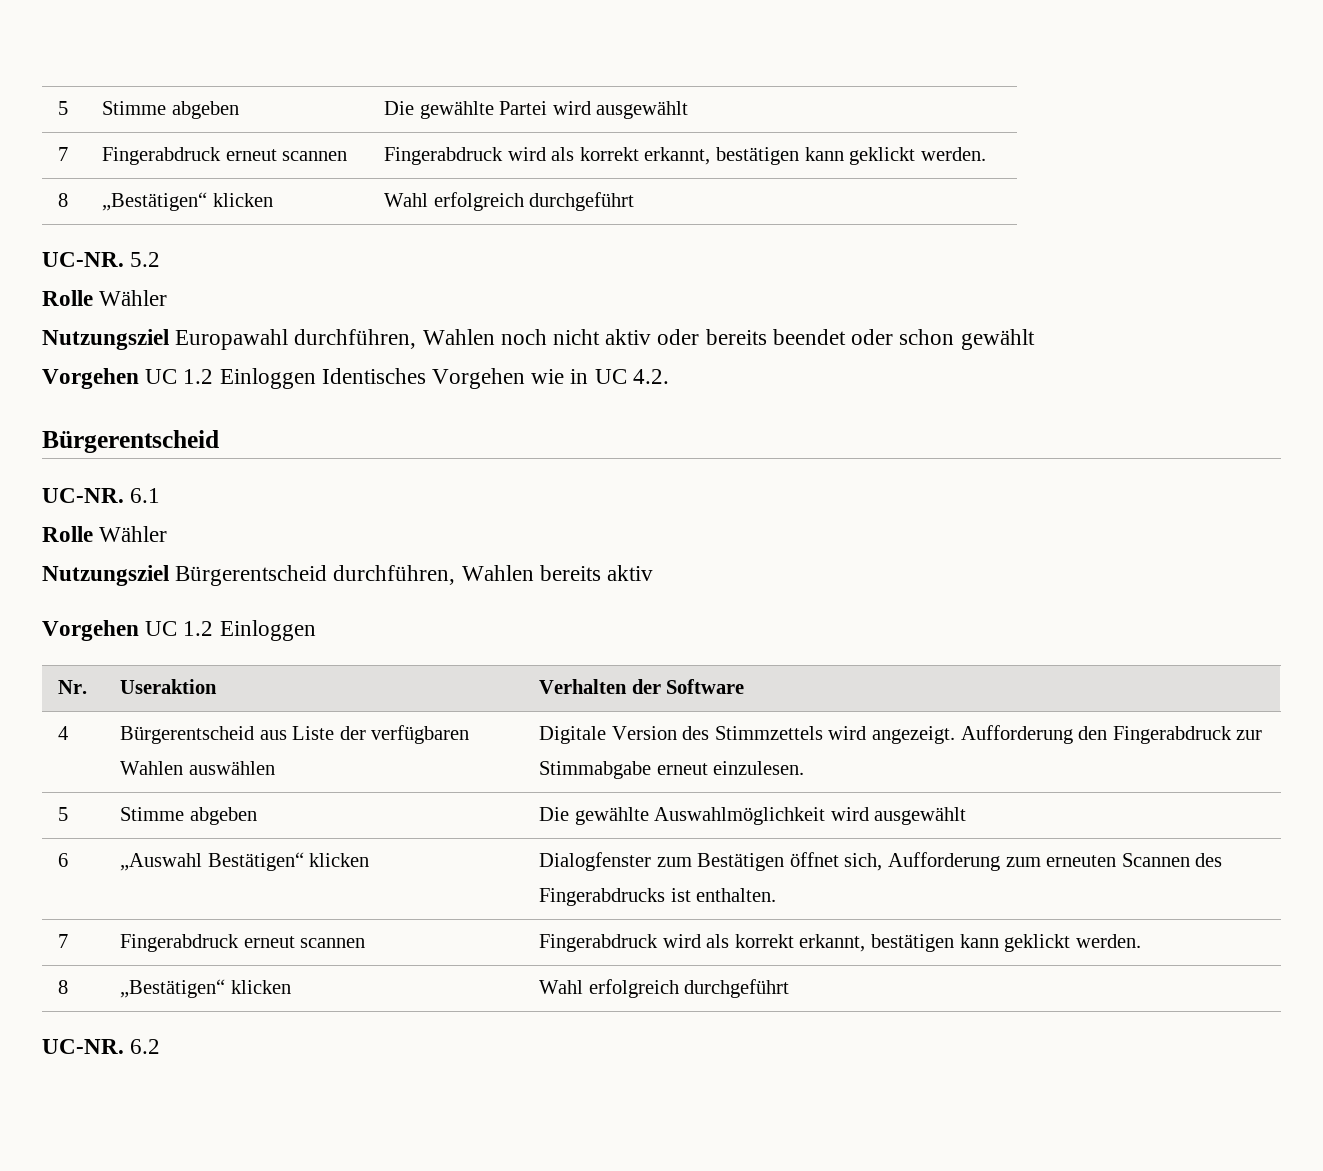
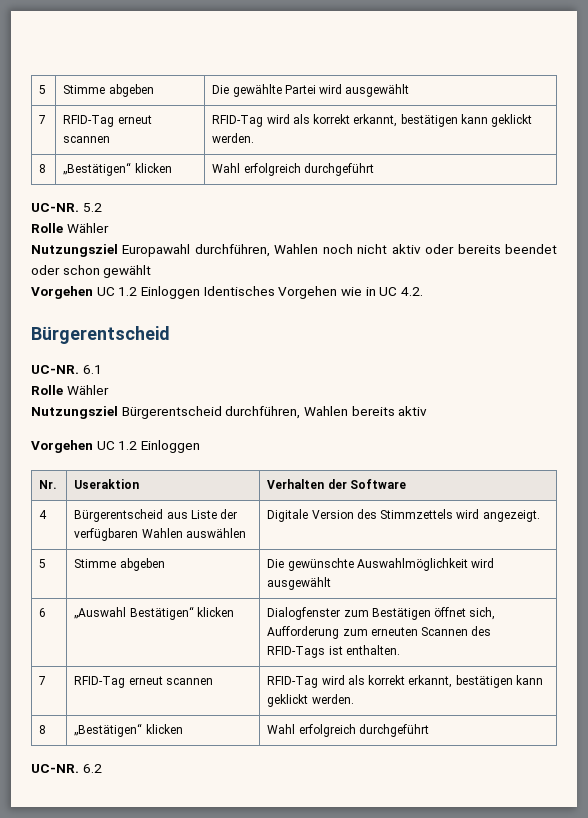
  5 | Stimme abgeben | Die gewählte Partei wird ausgewählt
- 7 | Fingerabdruck erneut scannen | Fingerabdruck wird als korrekt erkannt, bestätigen kann geklickt werden.
+ 7 | RFID-Tag erneut scannen | RFID-Tag wird als korrekt erkannt, bestätigen kann geklickt werden.
- 4 | Bürgerentscheid aus Liste der verfügbaren Wahlen auswählen | Digitale Version des Stimmzettels wird angezeigt. Aufforderung den Fingerabdruck zur Stimmabgabe erneut einzulesen.
- 5 | Stimme abgeben | Die gewählte Auswahlmöglichkeit wird ausgewählt
+ 4 | Bürgerentscheid aus Liste der verfügbaren Wahlen auswählen | Digitale Version des Stimmzettels wird angezeigt.
+ 5 | Stimme abgeben | Die gewünschte Auswahlmöglichkeit wird ausgewählt
- 6 | „Auswahl Bestätigen“ klicken | Dialogfenster zum Bestätigen öffnet sich, Aufforderung zum erneuten Scannen des Fingerabdrucks ist enthalten.
- 7 | Fingerabdruck erneut scannen | Fingerabdruck wird als korrekt erkannt, bestätigen kann geklickt werden.
+ 6 | „Auswahl Bestätigen“ klicken | Dialogfenster zum Bestätigen öffnet sich, Aufforderung zum erneuten Scannen des RFID-Tags ist enthalten.
+ 7 | RFID-Tag erneut scannen | RFID-Tag wird als korrekt erkannt, bestätigen kann geklickt werden.

